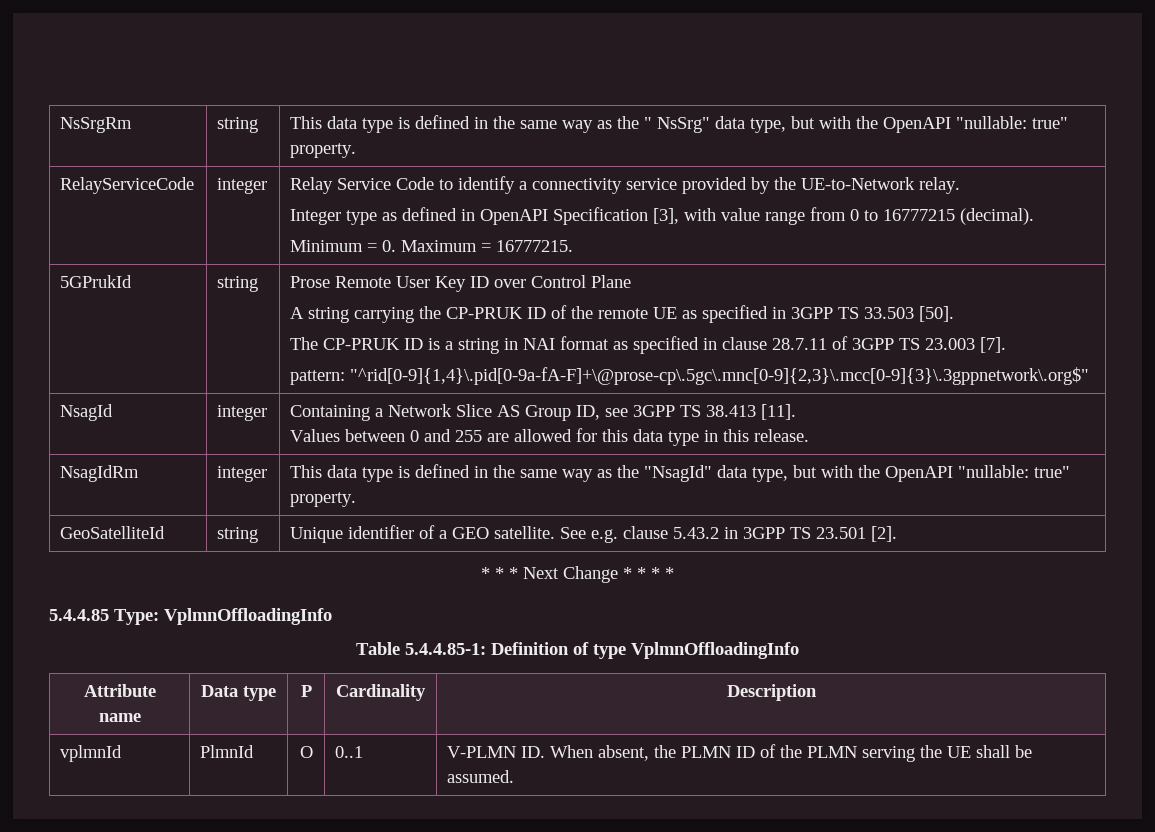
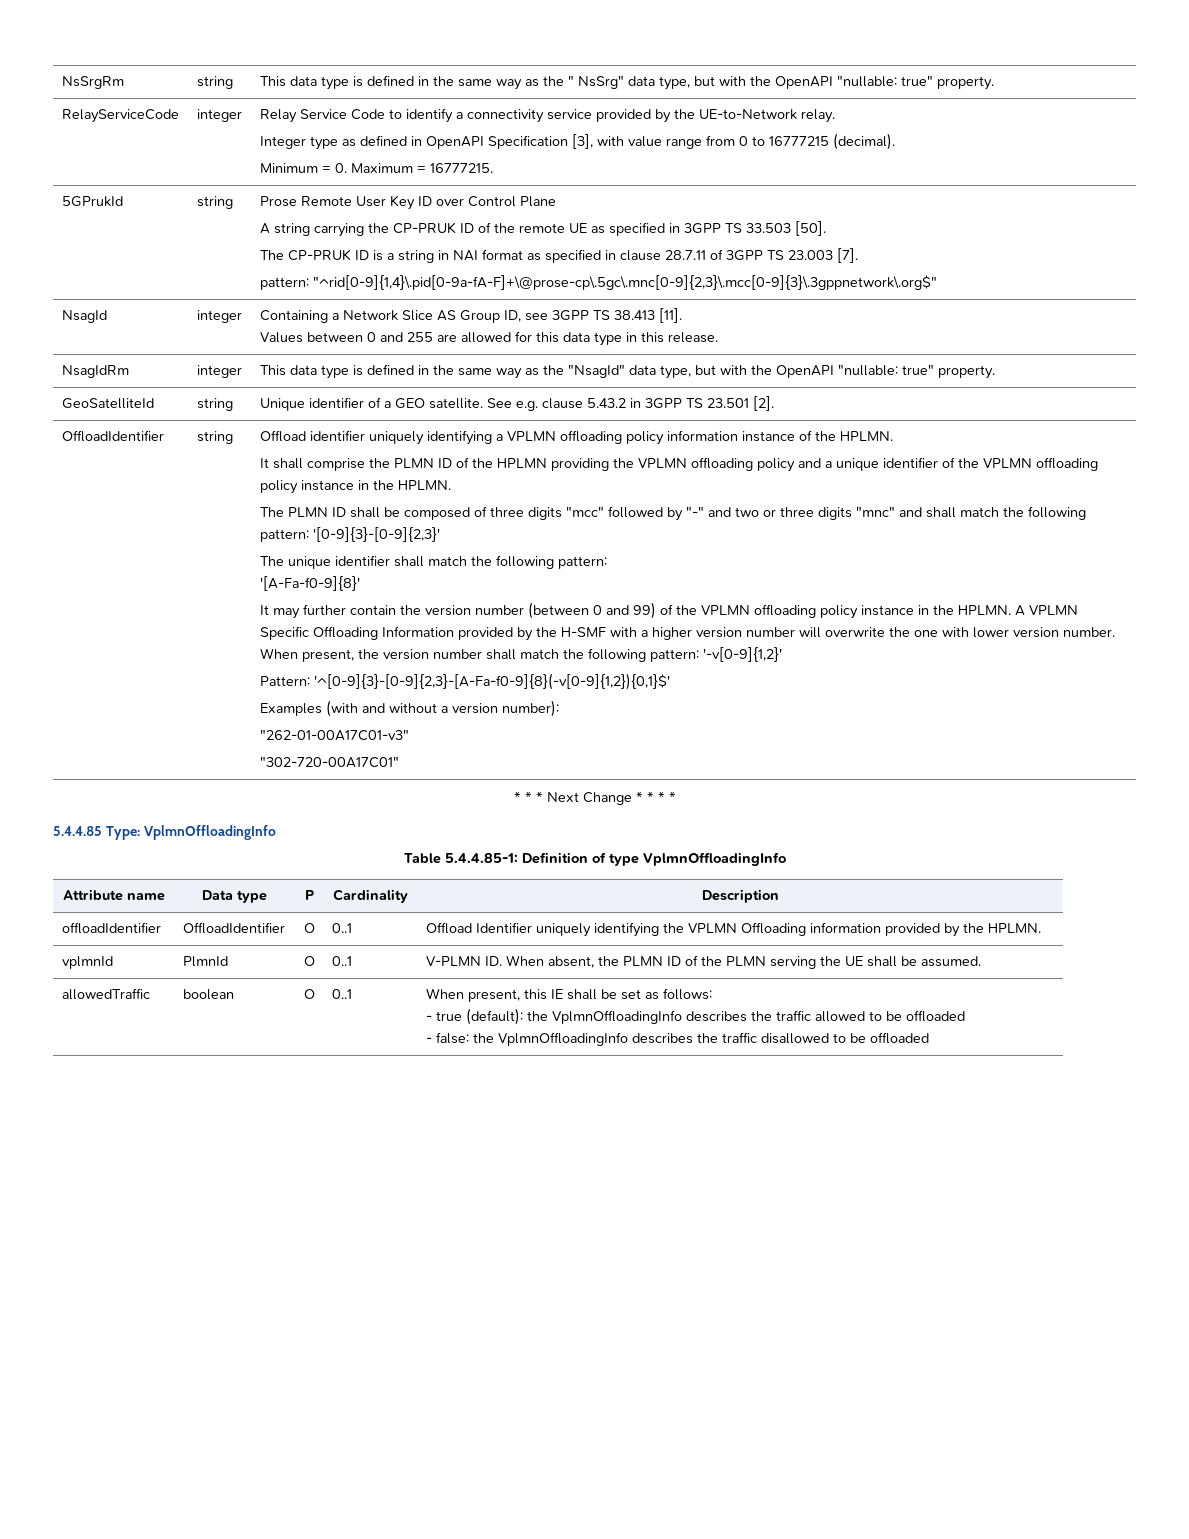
+ OffloadIdentifier | string | Offload identifier uniquely identifying a VPLMN offloading policy information instance of the HPLMN.
+ It shall comprise the PLMN ID of the HPLMN providing the VPLMN offloading policy and a unique identifier of the VPLMN offloading policy instance in the HPLMN.
+ The PLMN ID shall be composed of three digits "mcc" followed by "-" and two or three digits "mnc" and shall match the following pattern: '[0-9]{3}-[0-9]{2,3}'
+ The unique identifier shall match the following pattern:
+ '[A-Fa-f0-9]{8}'
+ It may further contain the version number (between 0 and 99) of the VPLMN offloading policy instance in the HPLMN. A VPLMN Specific Offloading Information provided by the H-SMF with a higher version number will overwrite the one with lower version number. When present, the version number shall match the following pattern: '-v[0-9]{1,2}'
+ Pattern: '^[0-9]{3}-[0-9]{2,3}-[A-Fa-f0-9]{8}(-v[0-9]{1,2}){0,1}$'
+ Examples (with and without a version number):
+ "262-01-00A17C01-v3"
+ "302-720-00A17C01"
+ offloadIdentifier | OffloadIdentifier | O | 0..1 | Offload Identifier uniquely identifying the VPLMN Offloading information provided by the HPLMN.
+ allowedTraffic | boolean | O | 0..1 | When present, this IE shall be set as follows:
+ - true (default): the VplmnOffloadingInfo describes the traffic allowed to be offloaded
+ - false: the VplmnOffloadingInfo describes the traffic disallowed to be offloaded

